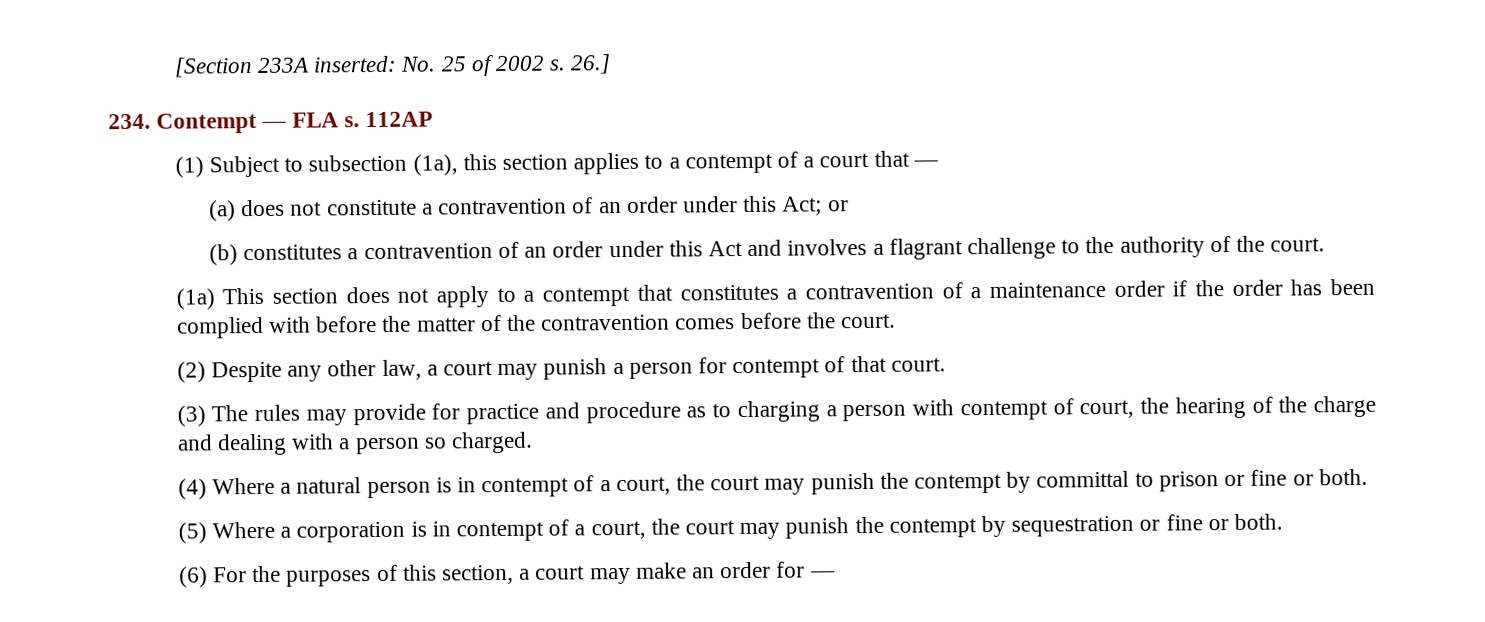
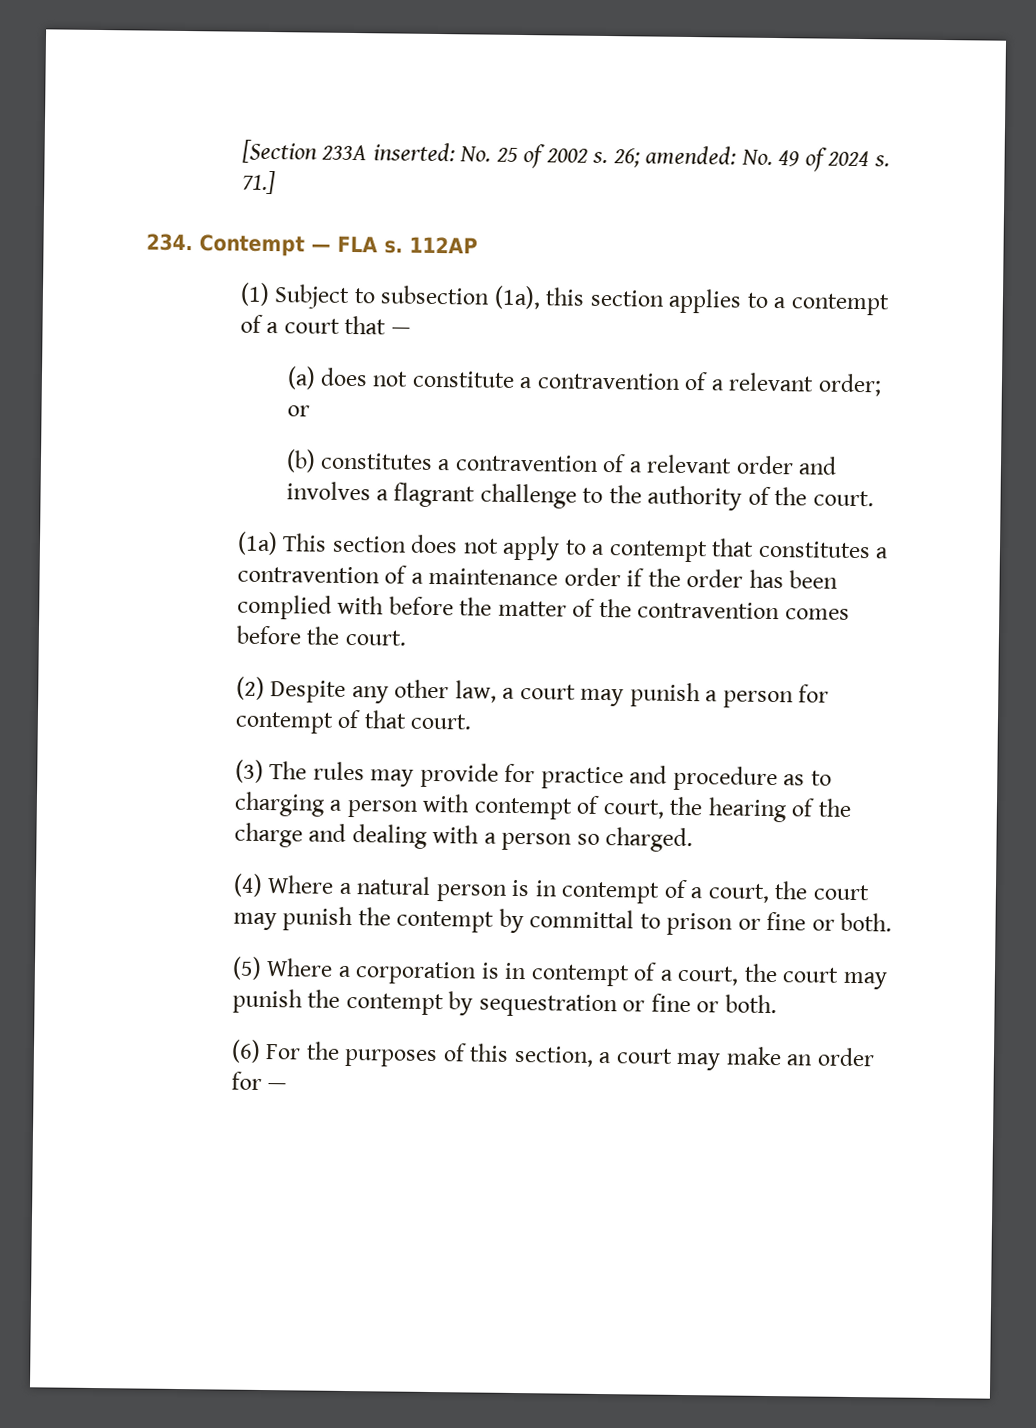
- 26.]
+ 26; amended: No. 49 of 2024 s. 71.]
- (a) does not constitute a contravention of an order under this Act; or
+ (a) does not constitute a contravention of a relevant order; or
- (b) constitutes a contravention of an order under this Act and involves a flagrant challenge to the authority of the court.
+ (b) constitutes a contravention of a relevant order and involves a flagrant challenge to the authority of the court.

